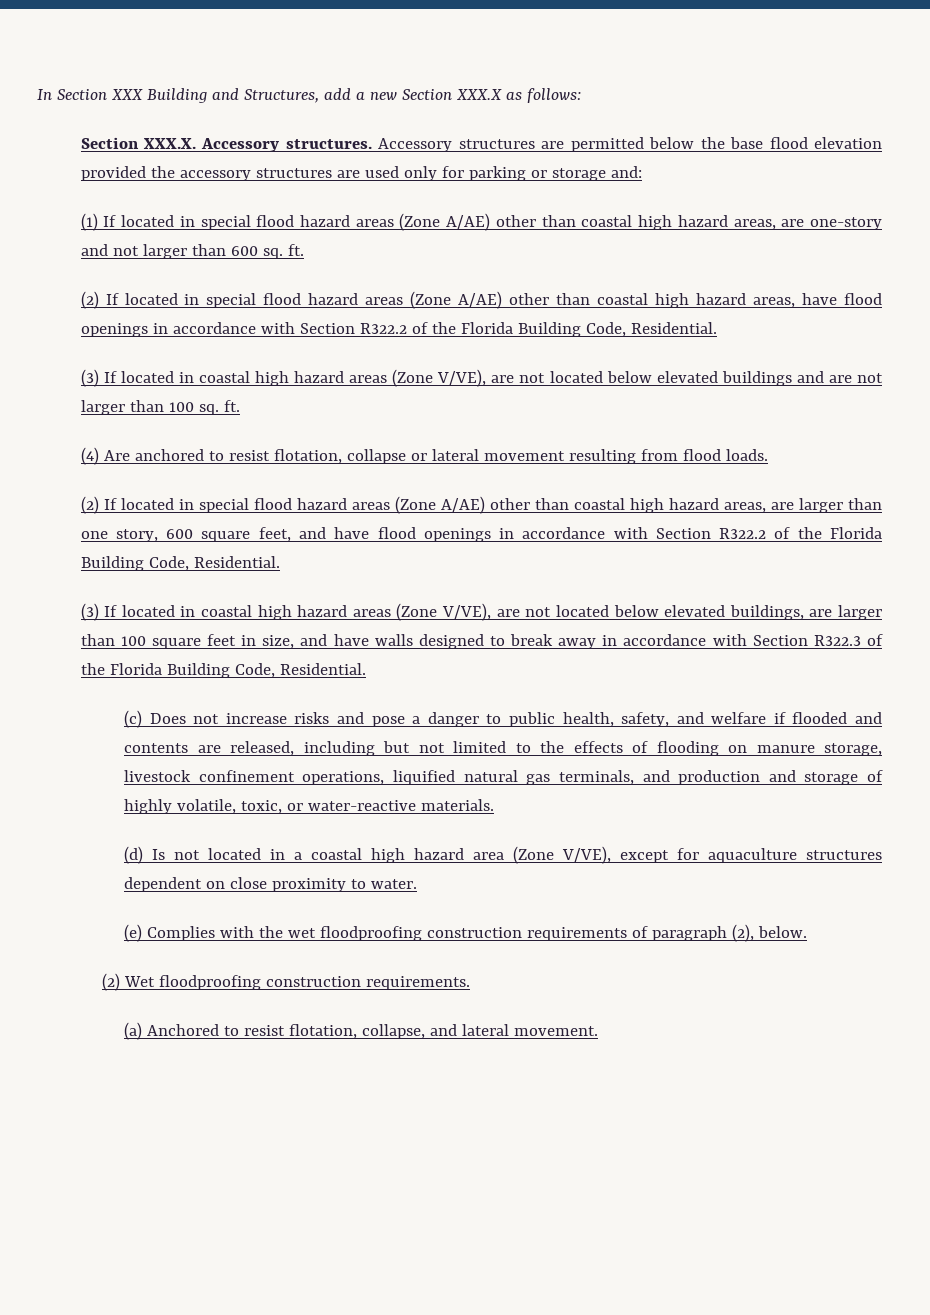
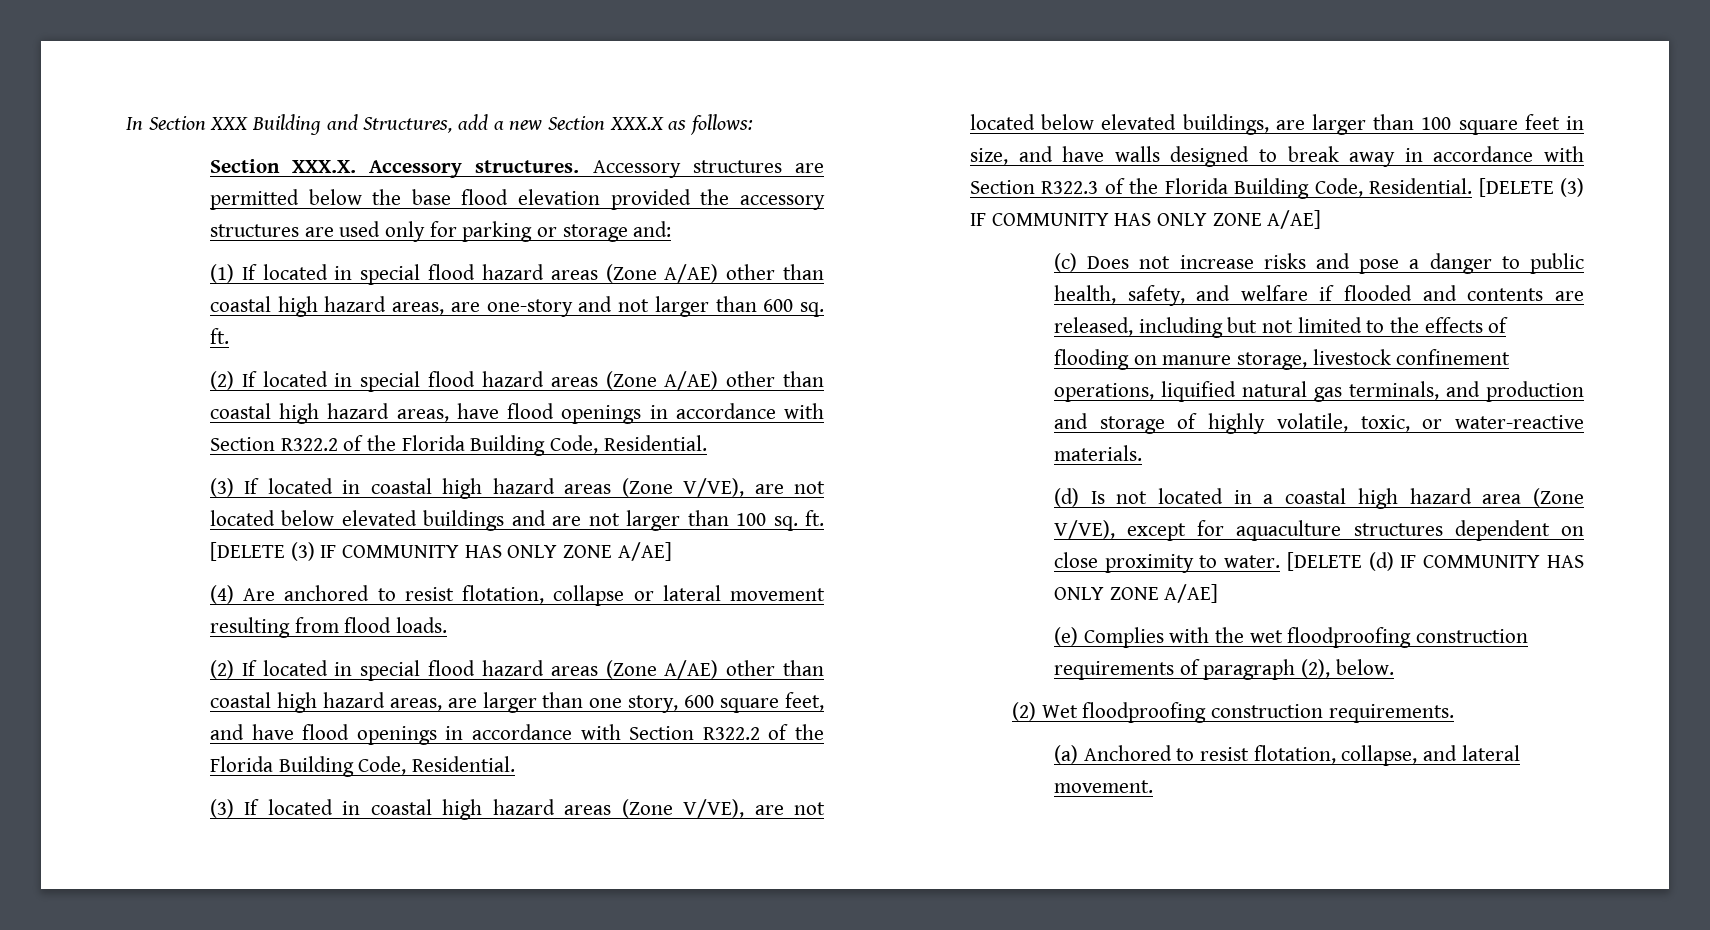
- (3) If located in coastal high hazard areas (Zone V/VE), are not located below elevated buildings and are not larger than 100 sq. ft.
+ (3) If located in coastal high hazard areas (Zone V/VE), are not located below elevated buildings and are not larger than 100 sq. ft. [DELETE (3) IF COMMUNITY HAS ONLY ZONE A/AE]
- (3) If located in coastal high hazard areas (Zone V/VE), are not located below elevated buildings, are larger than 100 square feet in size, and have walls designed to break away in accordance with Section R322.3 of the Florida Building Code, Residential.
+ (3) If located in coastal high hazard areas (Zone V/VE), are not located below elevated buildings, are larger than 100 square feet in size, and have walls designed to break away in accordance with Section R322.3 of the Florida Building Code, Residential. [DELETE (3) IF COMMUNITY HAS ONLY ZONE A/AE]
+ [DELETE (d) IF COMMUNITY HAS ONLY ZONE A/AE]

